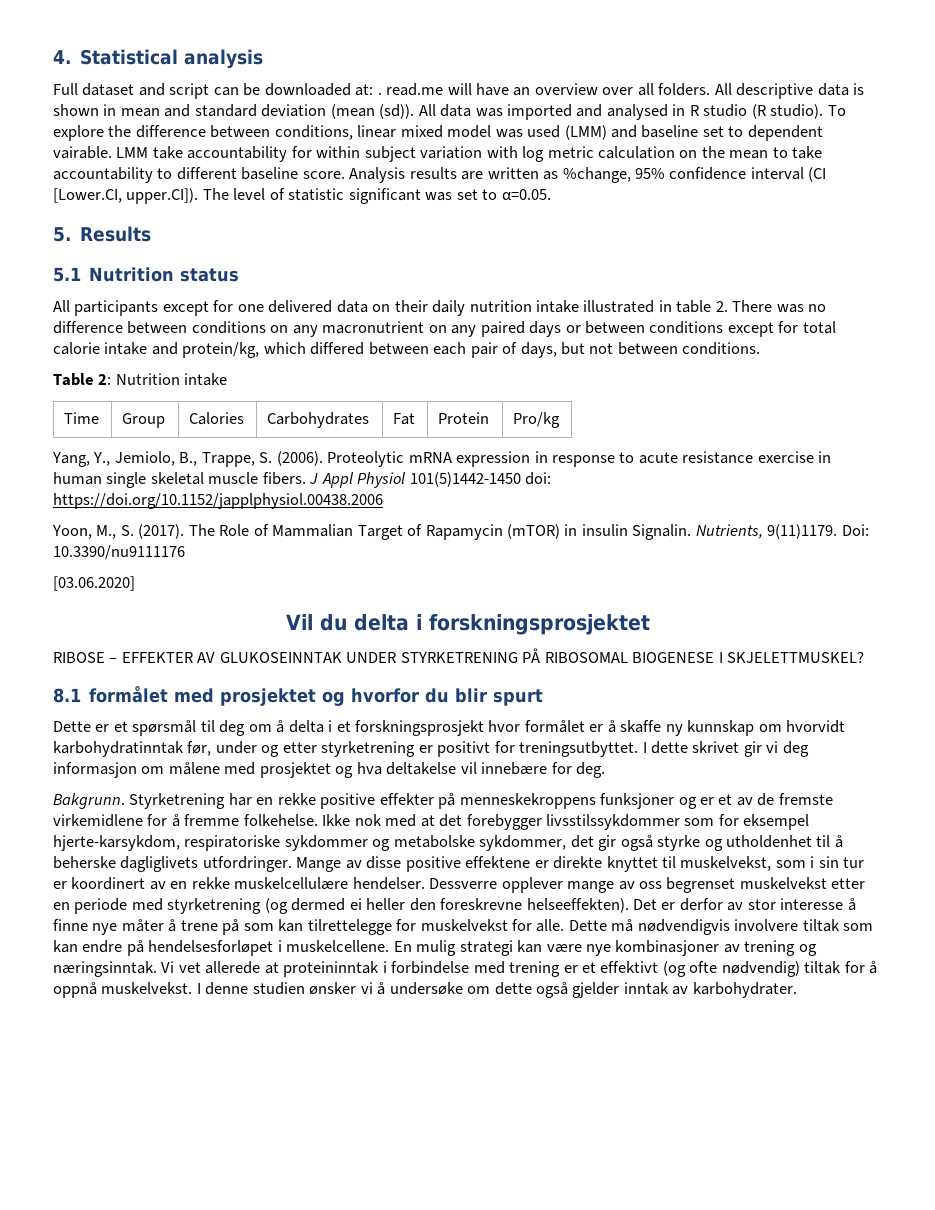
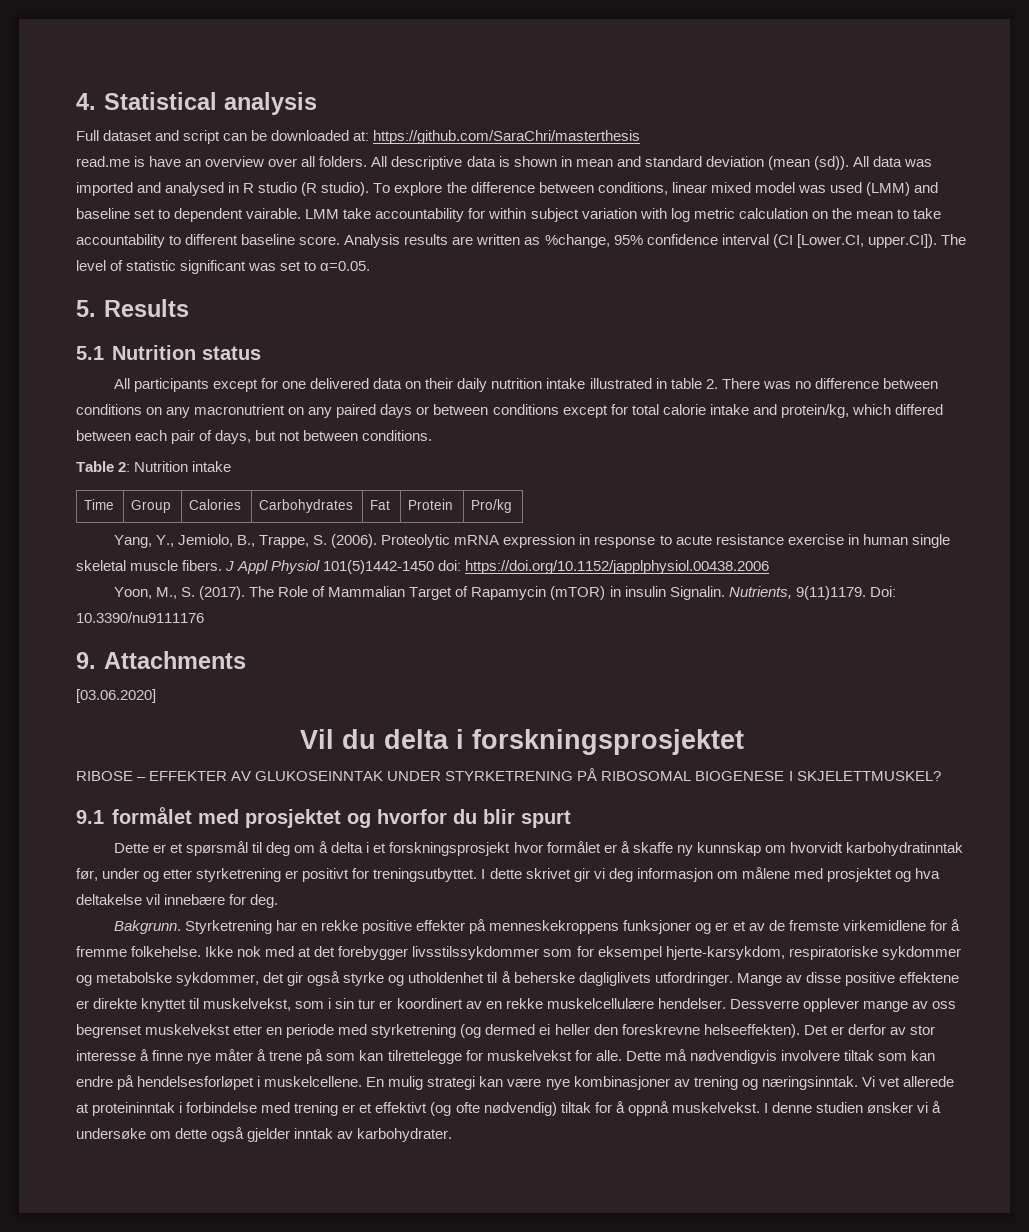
- Full dataset and script can be downloaded at: . read.me will have an overview over all folders.
+ Full dataset and script can be downloaded at: https://github.com/SaraChri/masterthesis
+ read.me is have an overview over all folders.
+ 9. Attachments
- 8.1 formålet med prosjektet og hvorfor du blir spurt
+ 9.1 formålet med prosjektet og hvorfor du blir spurt

